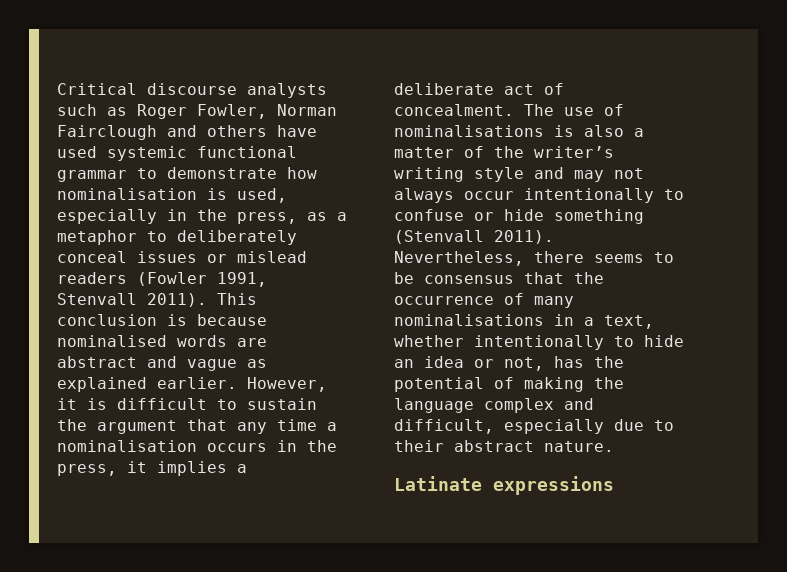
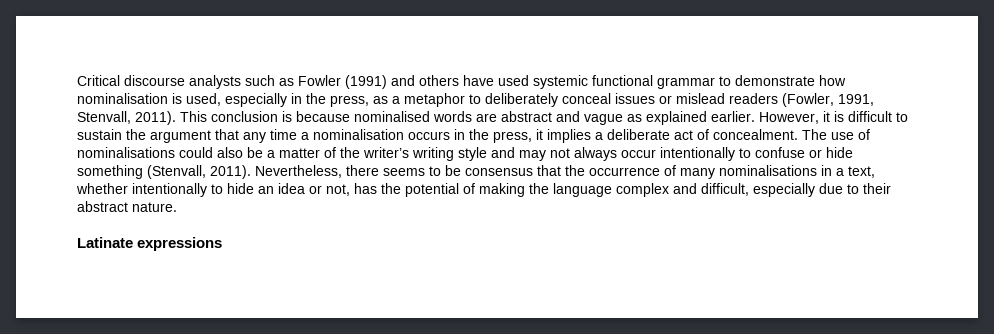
- Critical discourse analysts such as Roger Fowler, Norman Fairclough and others have used systemic functional grammar to demonstrate how nominalisation is used, especially in the press, as a metaphor to deliberately conceal issues or mislead readers (Fowler 1991, Stenvall 2011).
+ Critical discourse analysts such as Fowler (1991) and others have used systemic functional grammar to demonstrate how nominalisation is used, especially in the press, as a metaphor to deliberately conceal issues or mislead readers (Fowler, 1991, Stenvall, 2011).
- The use of nominalisations is also a matter of the writer’s writing style and may not always occur intentionally to confuse or hide something (Stenvall 2011).
+ The use of nominalisations could also be a matter of the writer’s writing style and may not always occur intentionally to confuse or hide something (Stenvall, 2011).

